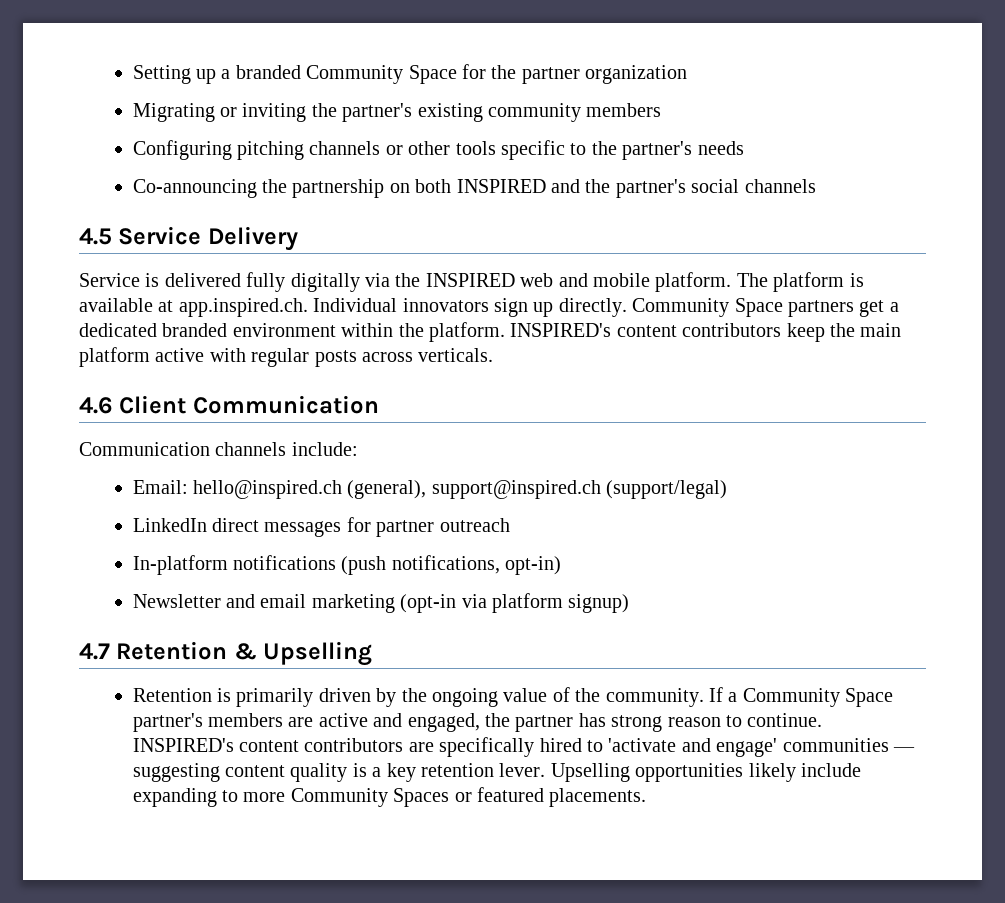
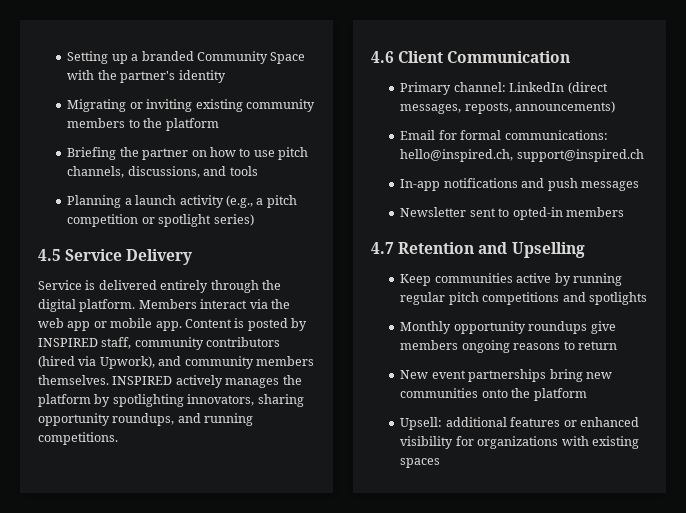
- Setting up a branded Community Space for the partner organization
+ Setting up a branded Community Space with the partner's identity
- Migrating or inviting the partner's existing community members
- Configuring pitching channels or other tools specific to the partner's needs
- Co-announcing the partnership on both INSPIRED and the partner's social channels
+ Migrating or inviting existing community members to the platform
+ Briefing the partner on how to use pitch channels, discussions, and tools
+ Planning a launch activity (e.g., a pitch competition or spotlight series)
- Service is delivered fully digitally via the INSPIRED web and mobile platform. The platform is available at app.inspired.ch. Individual innovators sign up directly. Community Space partners get a dedicated branded environment within the platform. INSPIRED's content contributors keep the main platform active with regular posts across verticals.
+ Service is delivered entirely through the digital platform. Members interact via the web app or mobile app. Content is posted by INSPIRED staff, community contributors (hired via Upwork), and community members themselves. INSPIRED actively manages the platform by spotlighting innovators, sharing opportunity roundups, and running competitions.
  4.6 Client Communication
- Communication channels include:
- Email: hello@inspired.ch (general), support@inspired.ch (support/legal)
- LinkedIn direct messages for partner outreach
- In-platform notifications (push notifications, opt-in)
- Newsletter and email marketing (opt-in via platform signup)
+ Primary channel: LinkedIn (direct messages, reposts, announcements)
+ Email for formal communications: hello@inspired.ch, support@inspired.ch
+ In-app notifications and push messages
+ Newsletter sent to opted-in members
- 4.7 Retention & Upselling
+ 4.7 Retention and Upselling
- Retention is primarily driven by the ongoing value of the community. If a Community Space partner's members are active and engaged, the partner has strong reason to continue. INSPIRED's content contributors are specifically hired to 'activate and engage' communities — suggesting content quality is a key retention lever. Upselling opportunities likely include expanding to more Community Spaces or featured placements.
+ Keep communities active by running regular pitch competitions and spotlights
+ Monthly opportunity roundups give members ongoing reasons to return
+ New event partnerships bring new communities onto the platform
+ Upsell: additional features or enhanced visibility for organizations with existing spaces

